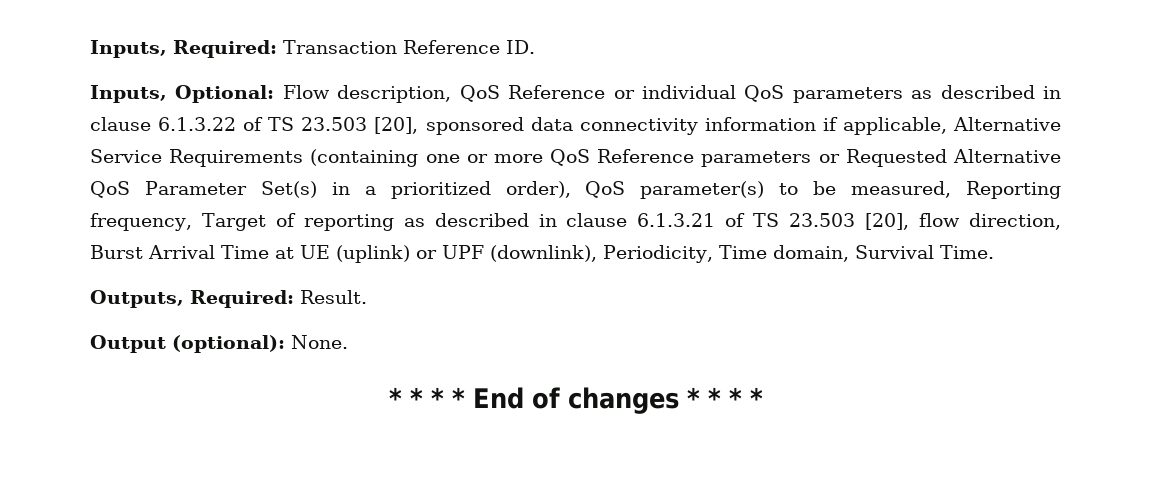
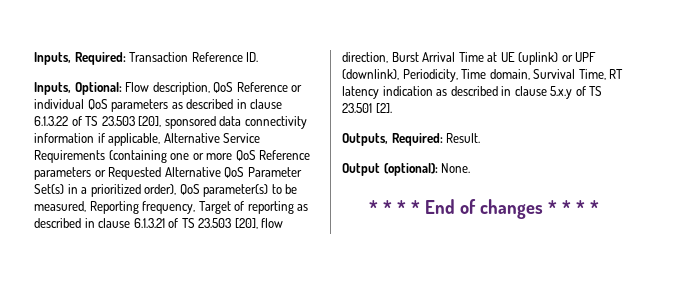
- Flow description, QoS Reference or individual QoS parameters as described in clause 6.1.3.22 of TS 23.503 [20], sponsored data connectivity information if applicable, Alternative Service Requirements (containing one or more QoS Reference parameters or Requested Alternative QoS Parameter Set(s) in a prioritized order), QoS parameter(s) to be measured, Reporting frequency, Target of reporting as described in clause 6.1.3.21 of TS 23.503 [20], flow direction, Burst Arrival Time at UE (uplink) or UPF (downlink), Periodicity, Time domain, Survival Time.
+ Flow description, QoS Reference or individual QoS parameters as described in clause 6.1.3.22 of TS 23.503 [20], sponsored data connectivity information if applicable, Alternative Service Requirements (containing one or more QoS Reference parameters or Requested Alternative QoS Parameter Set(s) in a prioritized order), QoS parameter(s) to be measured, Reporting frequency, Target of reporting as described in clause 6.1.3.21 of TS 23.503 [20], flow direction, Burst Arrival Time at UE (uplink) or UPF (downlink), Periodicity, Time domain, Survival Time, RT latency indication as described in clause 5.x.y of TS 23.501 [2].

